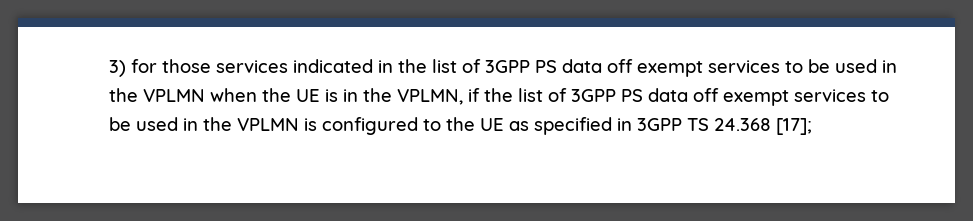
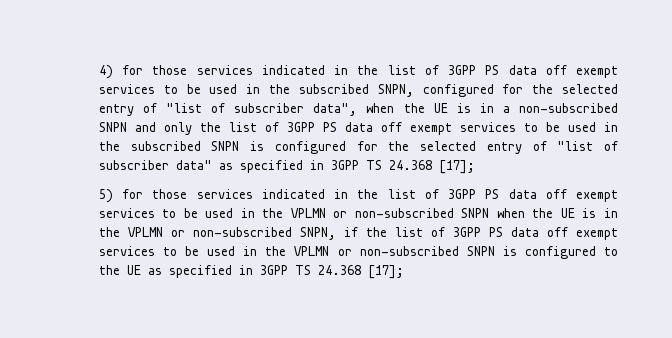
- 3) for those services indicated in the list of 3GPP PS data off exempt services to be used in the VPLMN when the UE is in the VPLMN, if the list of 3GPP PS data off exempt services to be used in the VPLMN is configured to the UE as specified in 3GPP TS 24.368 [17];
+ 4) for those services indicated in the list of 3GPP PS data off exempt services to be used in the subscribed SNPN, configured for the selected entry of "list of subscriber data", when the UE is in a non-subscribed SNPN and only the list of 3GPP PS data off exempt services to be used in the subscribed SNPN is configured for the selected entry of "list of subscriber data" as specified in 3GPP TS 24.368 [17];
+ 5) for those services indicated in the list of 3GPP PS data off exempt services to be used in the VPLMN or non-subscribed SNPN when the UE is in the VPLMN or non-subscribed SNPN, if the list of 3GPP PS data off exempt services to be used in the VPLMN or non-subscribed SNPN is configured to the UE as specified in 3GPP TS 24.368 [17];

